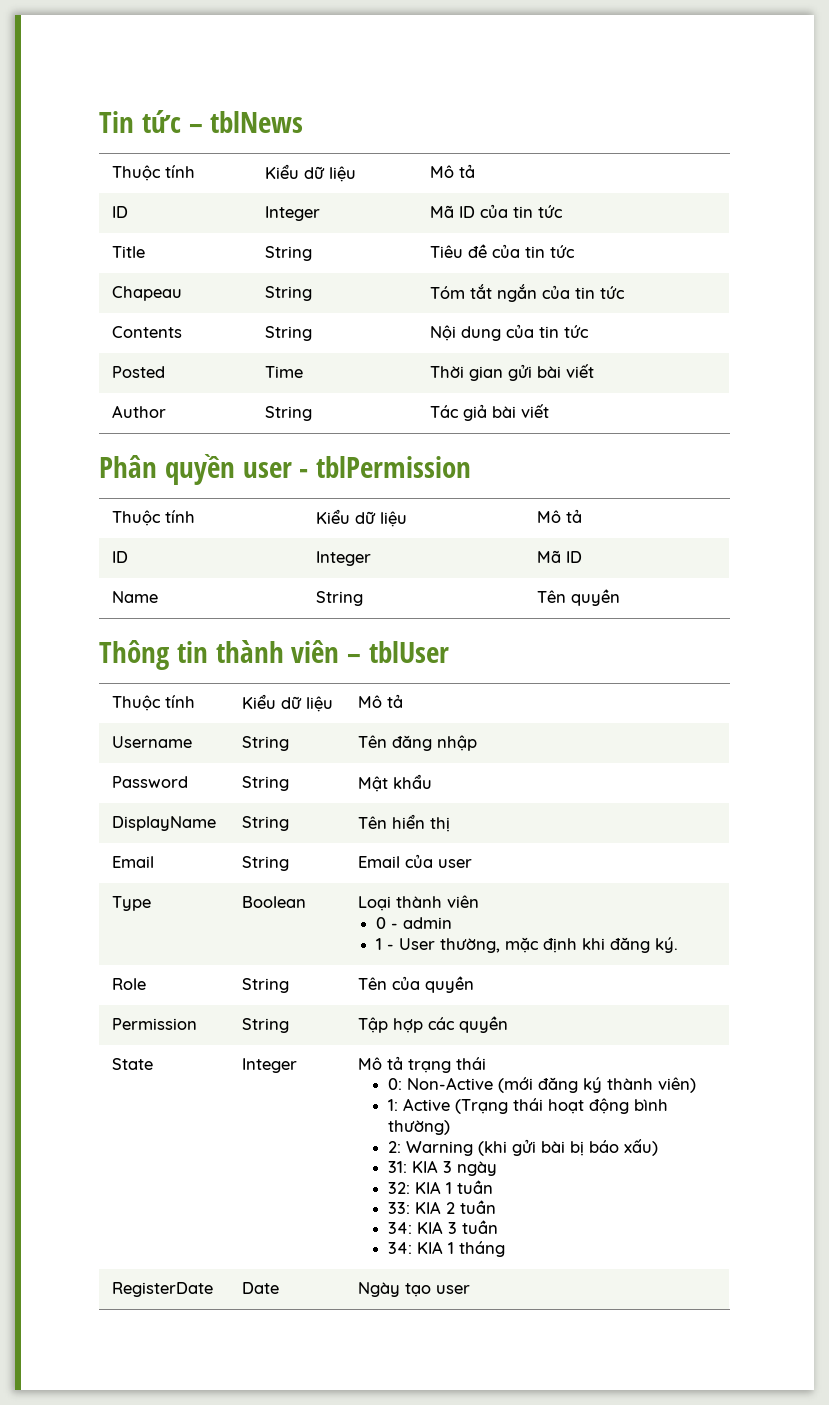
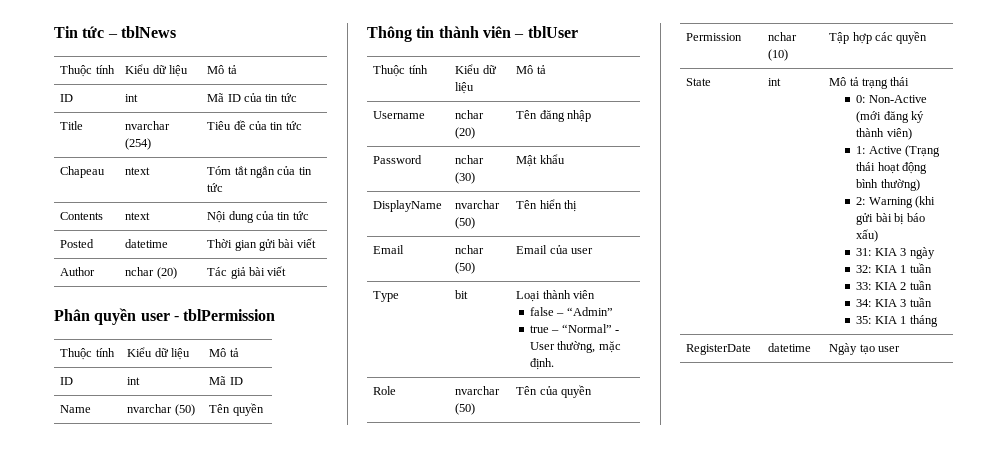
- ID | Integer | Mã ID của tin tức
+ ID | int | Mã ID của tin tức
- Title | String | Tiêu đề của tin tức
+ Title | nvarchar (254) | Tiêu đề của tin tức
- Chapeau | String | Tóm tắt ngắn của tin tức
+ Chapeau | ntext | Tóm tắt ngắn của tin tức
- Contents | String | Nội dung của tin tức
+ Contents | ntext | Nội dung của tin tức
- Posted | Time | Thời gian gửi bài viết
+ Posted | datetime | Thời gian gửi bài viết
- Author | String | Tác giả bài viết
+ Author | nchar (20) | Tác giả bài viết
  Phân quyền user - tblPermission
  Thuộc tính | Kiểu dữ liệu | Mô tả
- ID | Integer | Mã ID
+ ID | int | Mã ID
- Name | String | Tên quyền
+ Name | nvarchar (50) | Tên quyền
- Username | String | Tên đăng nhập
+ Username | nchar (20) | Tên đăng nhập
- Password | String | Mật khẩu
+ Password | nchar (30) | Mật khẩu
- DisplayName | String | Tên hiển thị
+ DisplayName | nvarchar (50) | Tên hiển thị
- Email | String | Email của user
+ Email | nchar (50) | Email của user
- Type | Boolean | Loại thành viên
- 0 - admin
- 1 - User thường, mặc định khi đăng ký.
+ Type | bit | Loại thành viên
+ false – “Admin”
+ true – “Normal” - User thường, mặc định.
- Role | String | Tên của quyền
+ Role | nvarchar (50) | Tên của quyền
- Permission | String | Tập hợp các quyền
+ Permission | nchar (10) | Tập hợp các quyền
- State | Integer
+ State | int
- 34: KIA 1 tháng
+ 35: KIA 1 tháng
- RegisterDate | Date | Ngày tạo user
+ RegisterDate | datetime | Ngày tạo user

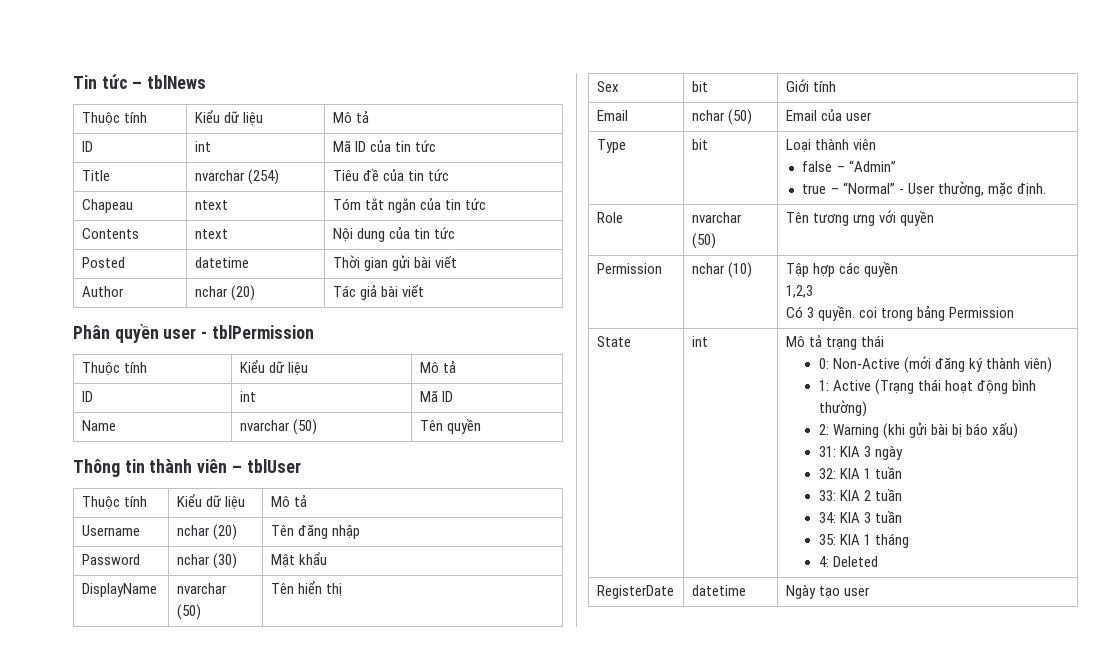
+ Sex | bit | Giới tính
- Role | nvarchar (50) | Tên của quyền
+ Role | nvarchar (50) | Tên tương ưng với quyền
  Permission | nchar (10) | Tập hợp các quyền
+ 1,2,3
+ Có 3 quyền. coi trong bảng Permission
+ 4: Deleted

